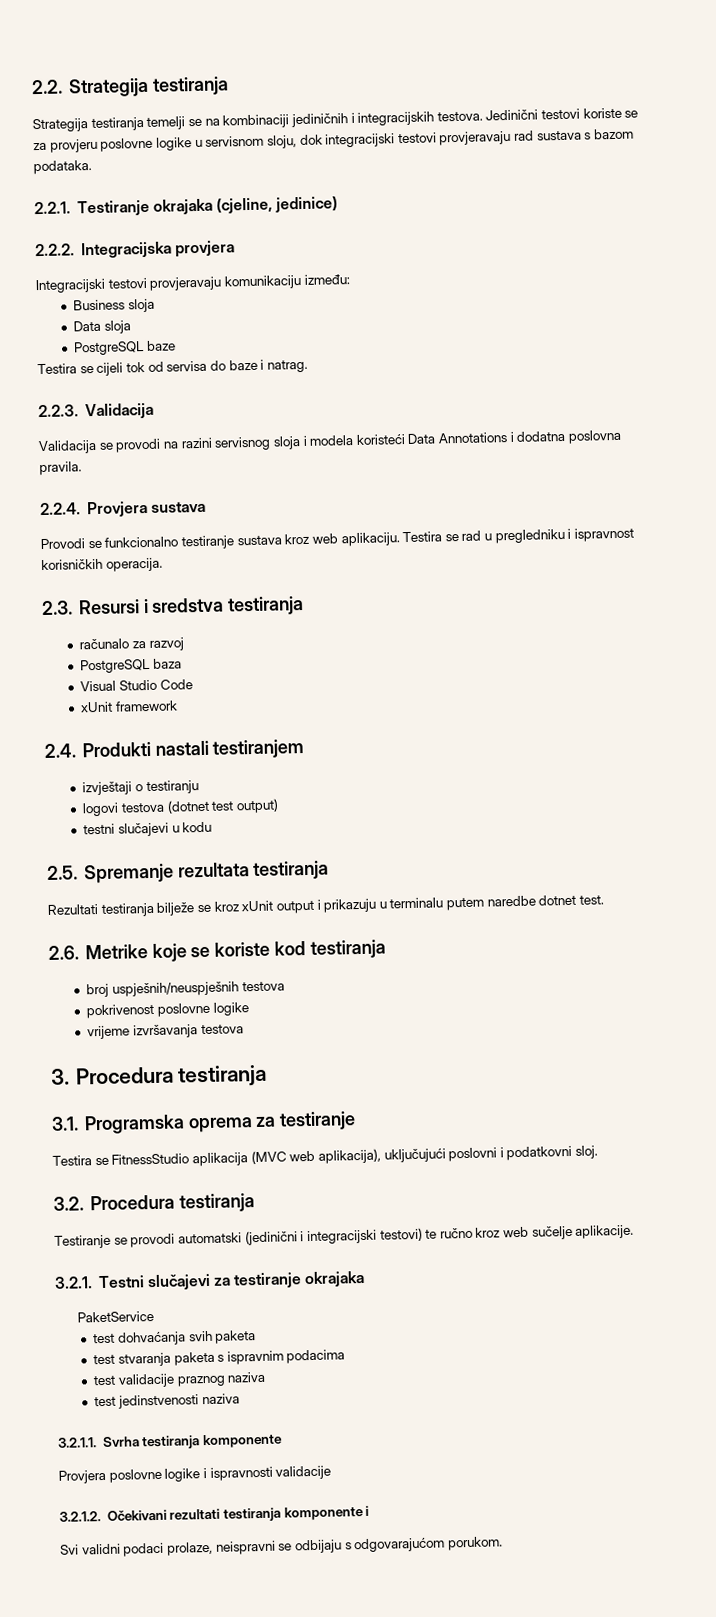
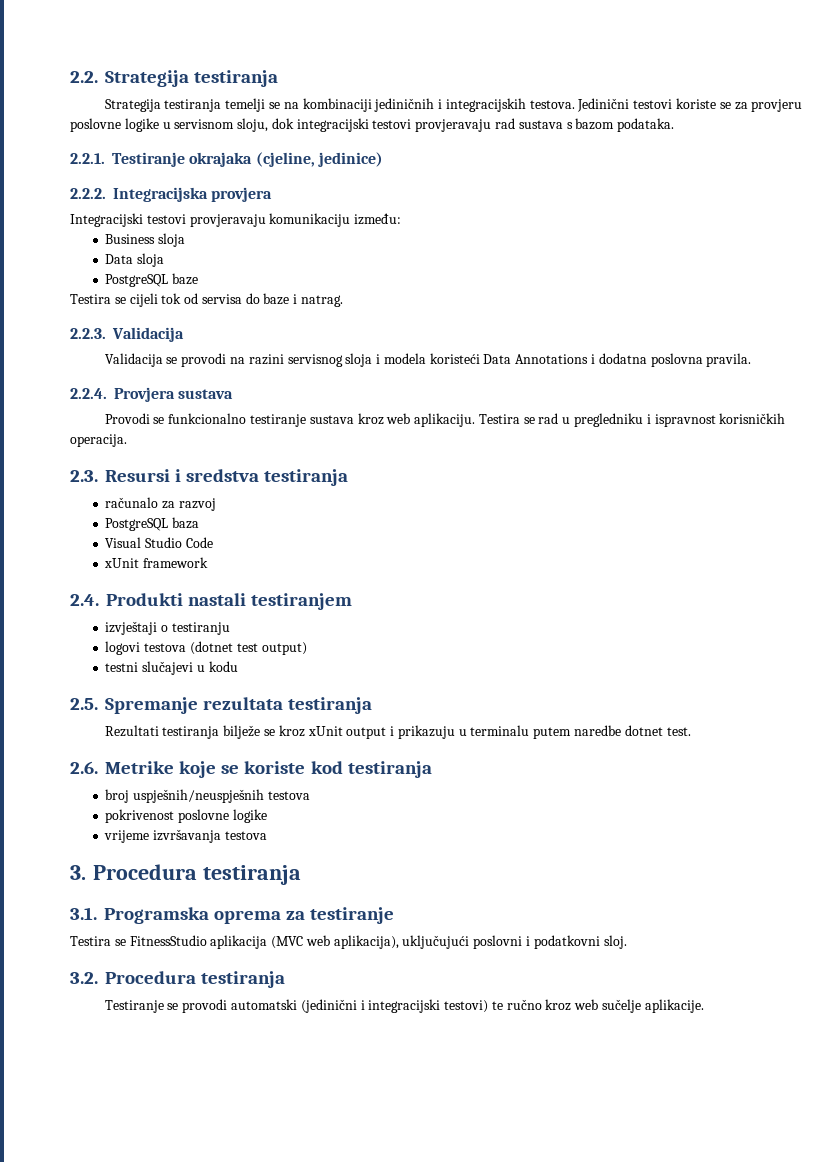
- 3.2.1. Testni slučajevi za testiranje okrajaka
- PaketService
- test dohvaćanja svih paketa
- test stvaranja paketa s ispravnim podacima
- test validacije praznog naziva
- test jedinstvenosti naziva
- 3.2.1.1. Svrha testiranja komponente
- Provjera poslovne logike i ispravnosti validacije
- 3.2.1.2. Očekivani rezultati testiranja komponente i
- Svi validni podaci prolaze, neispravni se odbijaju s odgovarajućom porukom.

